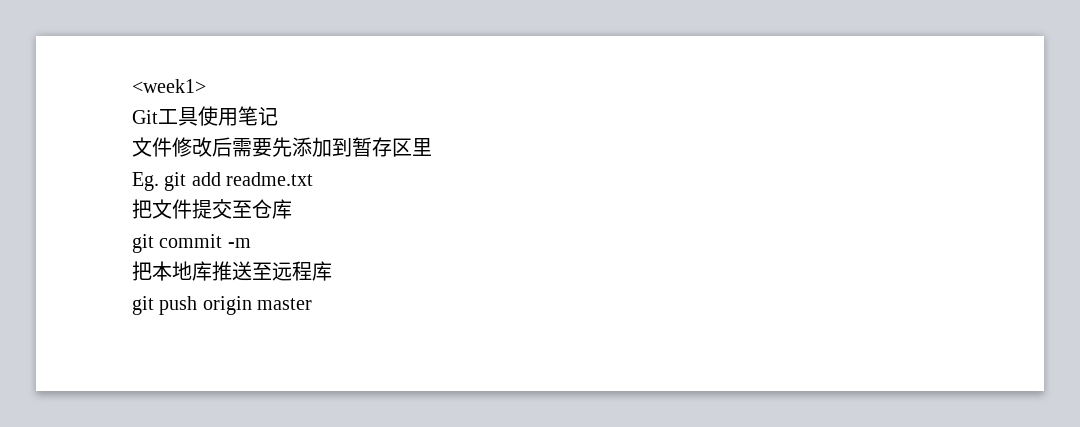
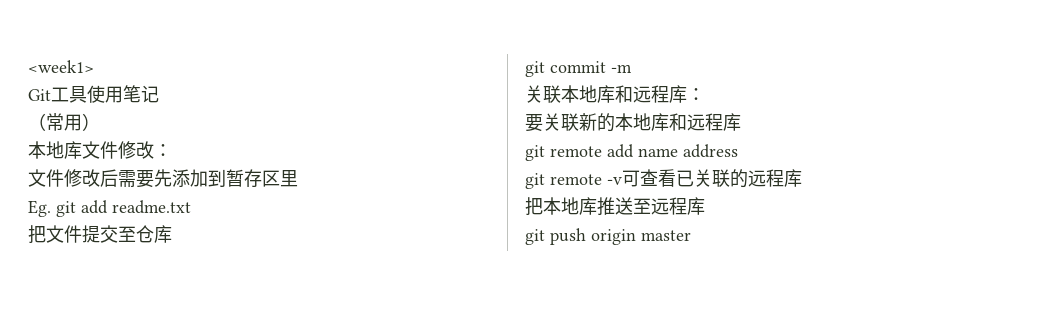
+ （常用）
+ 本地库文件修改：
+ 关联本地库和远程库：
+ 要关联新的本地库和远程库
+ git remote add name address
+ git remote -v可查看已关联的远程库

